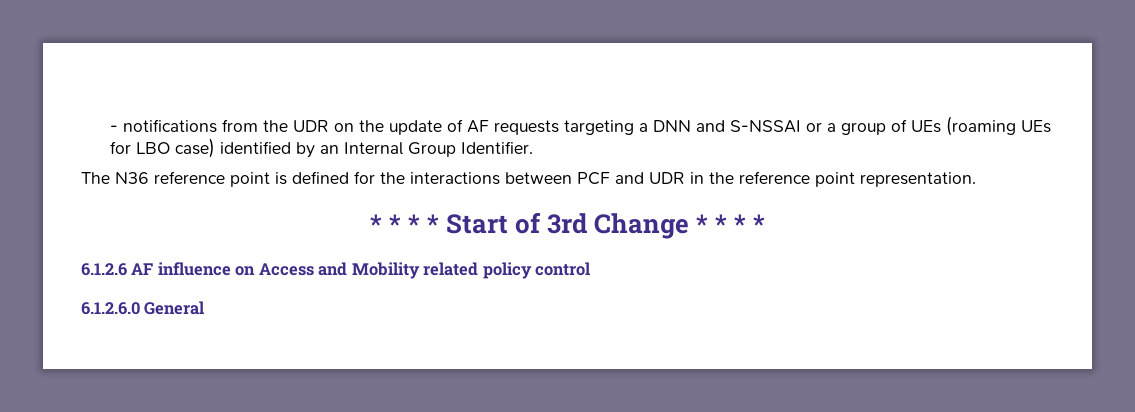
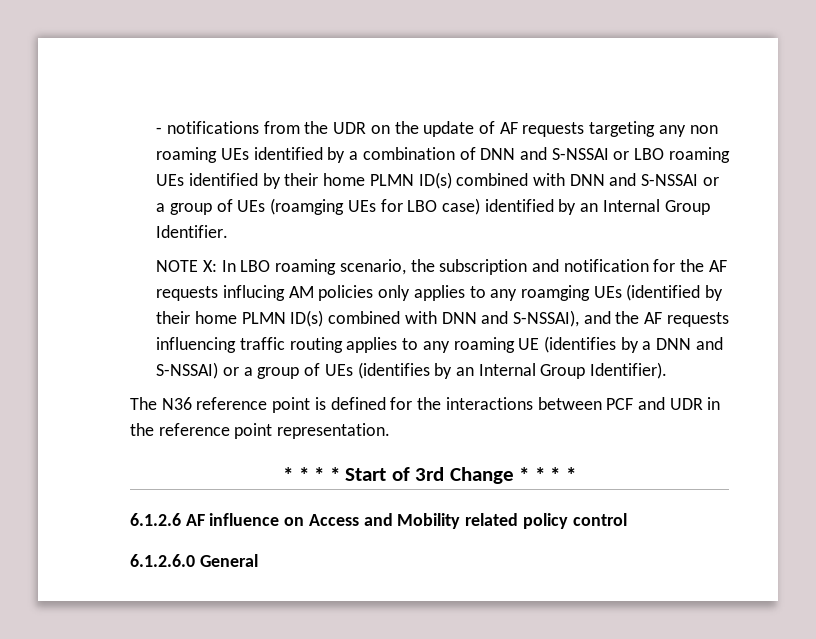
- - notifications from the UDR on the update of AF requests targeting a DNN and S-NSSAI or a group of UEs (roaming UEs for LBO case) identified by an Internal Group Identifier.
+ - notifications from the UDR on the update of AF requests targeting any non roaming UEs identified by a combination of DNN and S-NSSAI or LBO roaming UEs identified by their home PLMN ID(s) combined with DNN and S-NSSAI or a group of UEs (roamging UEs for LBO case) identified by an Internal Group Identifier.
+ NOTE X: In LBO roaming scenario, the subscription and notification for the AF requests influcing AM policies only applies to any roamging UEs (identified by their home PLMN ID(s) combined with DNN and S-NSSAI), and the AF requests influencing traffic routing applies to any roaming UE (identifies by a DNN and S-NSSAI) or a group of UEs (identifies by an Internal Group Identifier).

